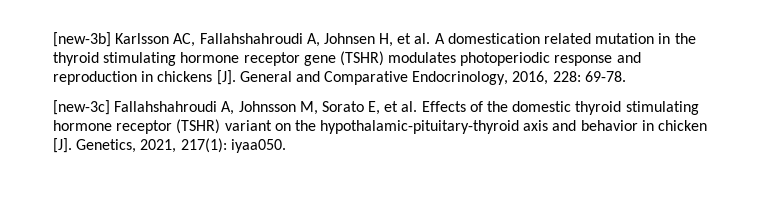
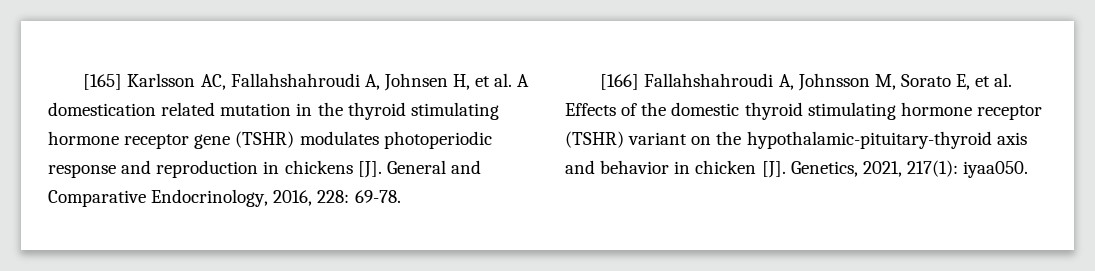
- [new-3b] Karlsson AC, Fallahshahroudi A, Johnsen H, et al. A domestication related mutation in the thyroid stimulating hormone receptor gene (TSHR) modulates photoperiodic response and reproduction in chickens [J]. General and Comparative Endocrinology, 2016, 228: 69-78.
+ [165] Karlsson AC, Fallahshahroudi A, Johnsen H, et al. A domestication related mutation in the thyroid stimulating hormone receptor gene (TSHR) modulates photoperiodic response and reproduction in chickens [J]. General and Comparative Endocrinology, 2016, 228: 69-78.
- [new-3c] Fallahshahroudi A, Johnsson M, Sorato E, et al. Effects of the domestic thyroid stimulating hormone receptor (TSHR) variant on the hypothalamic-pituitary-thyroid axis and behavior in chicken [J]. Genetics, 2021, 217(1): iyaa050.
+ [166] Fallahshahroudi A, Johnsson M, Sorato E, et al. Effects of the domestic thyroid stimulating hormone receptor (TSHR) variant on the hypothalamic-pituitary-thyroid axis and behavior in chicken [J]. Genetics, 2021, 217(1): iyaa050.

